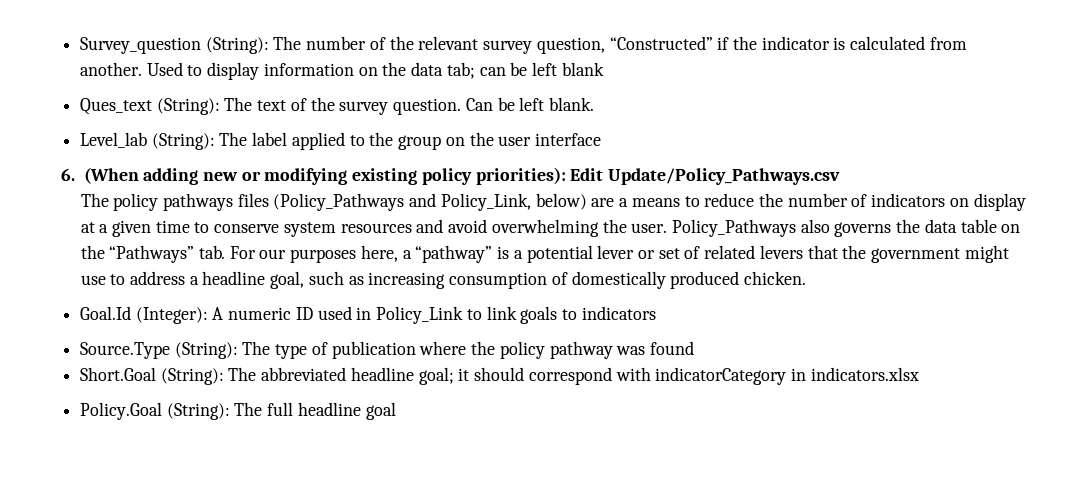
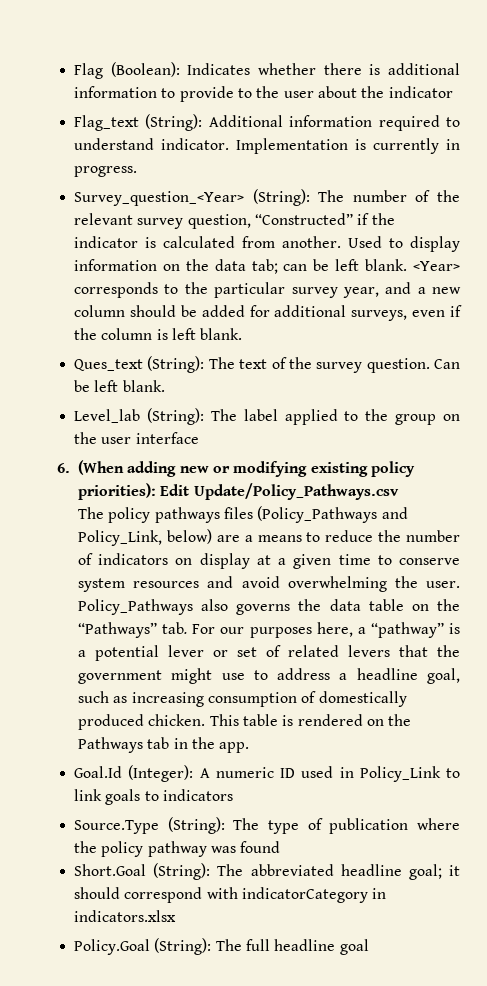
- Survey_question (String): The number of the relevant survey question, “Constructed” if the indicator is calculated from another.
+ Flag (Boolean): Indicates whether there is additional information to provide to the user about the indicator
+ Flag_text (String): Additional information required to understand indicator. Implementation is currently in progress.
+ Survey_question_<Year> (String): The number of the relevant survey question, “Constructed” if the indicator is calculated from another.
- Used to display information on the data tab; can be left blank
+ Used to display information on the data tab; can be left blank. <Year> corresponds to the particular survey year, and a new column should be added for additional surveys, even if the column is left blank.
+ This table is rendered on the Pathways tab in the app.

